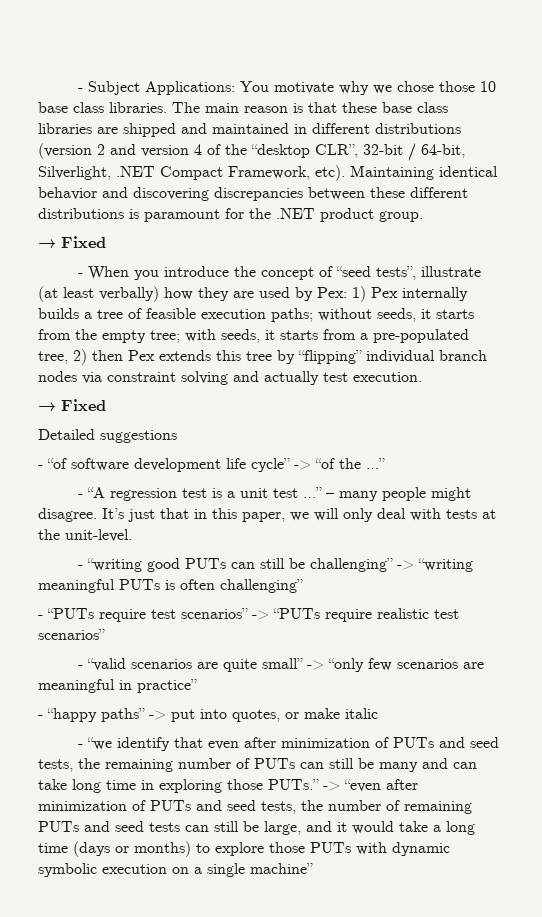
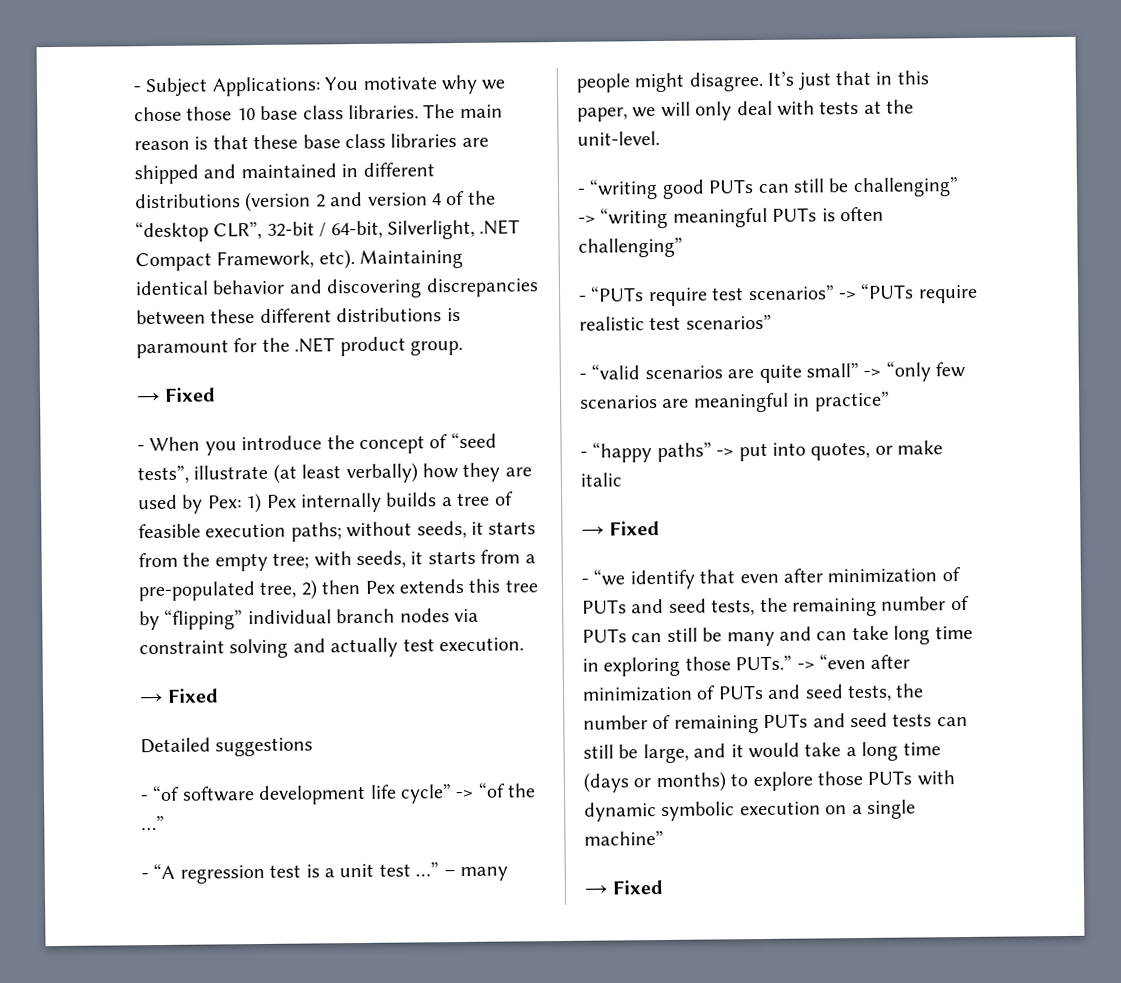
  - “happy paths” -> put into quotes, or make italic
+ → Fixed
  -> “even after minimization of PUTs and seed tests, the number of remaining PUTs and seed tests can still be large, and it would take a long time (days or months) to explore those PUTs with dynamic symbolic execution on a single machine”
+ → Fixed

